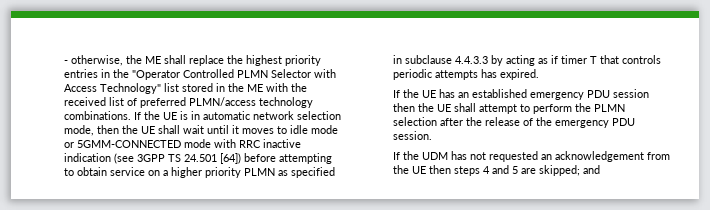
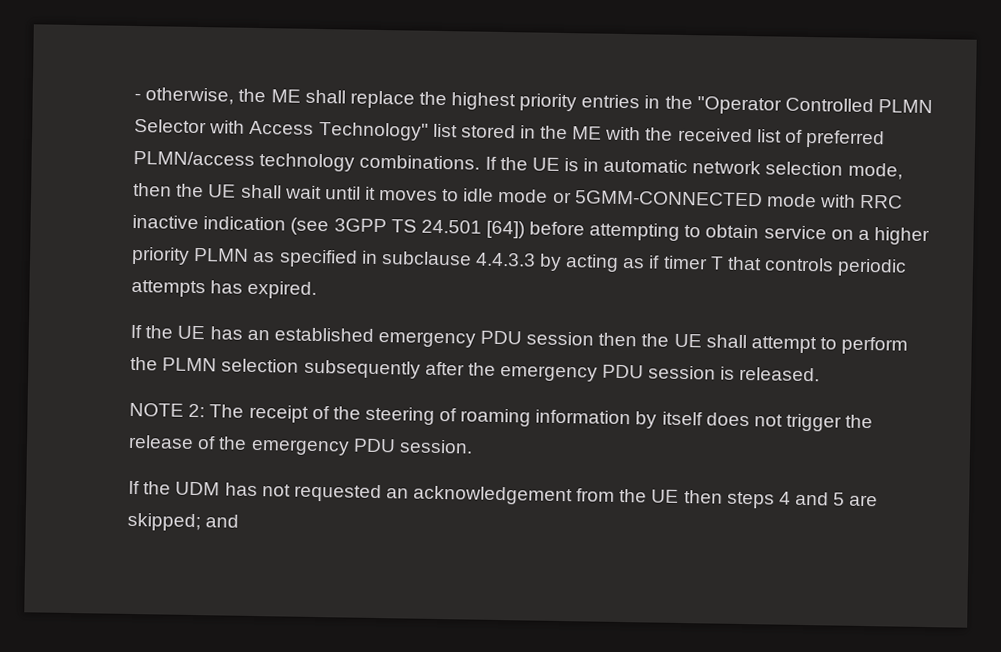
- If the UE has an established emergency PDU session then the UE shall attempt to perform the PLMN selection after the release of the emergency PDU session.
+ If the UE has an established emergency PDU session then the UE shall attempt to perform the PLMN selection subsequently after the emergency PDU session is released.
+ NOTE 2: The receipt of the steering of roaming information by itself does not trigger the release of the emergency PDU session.

